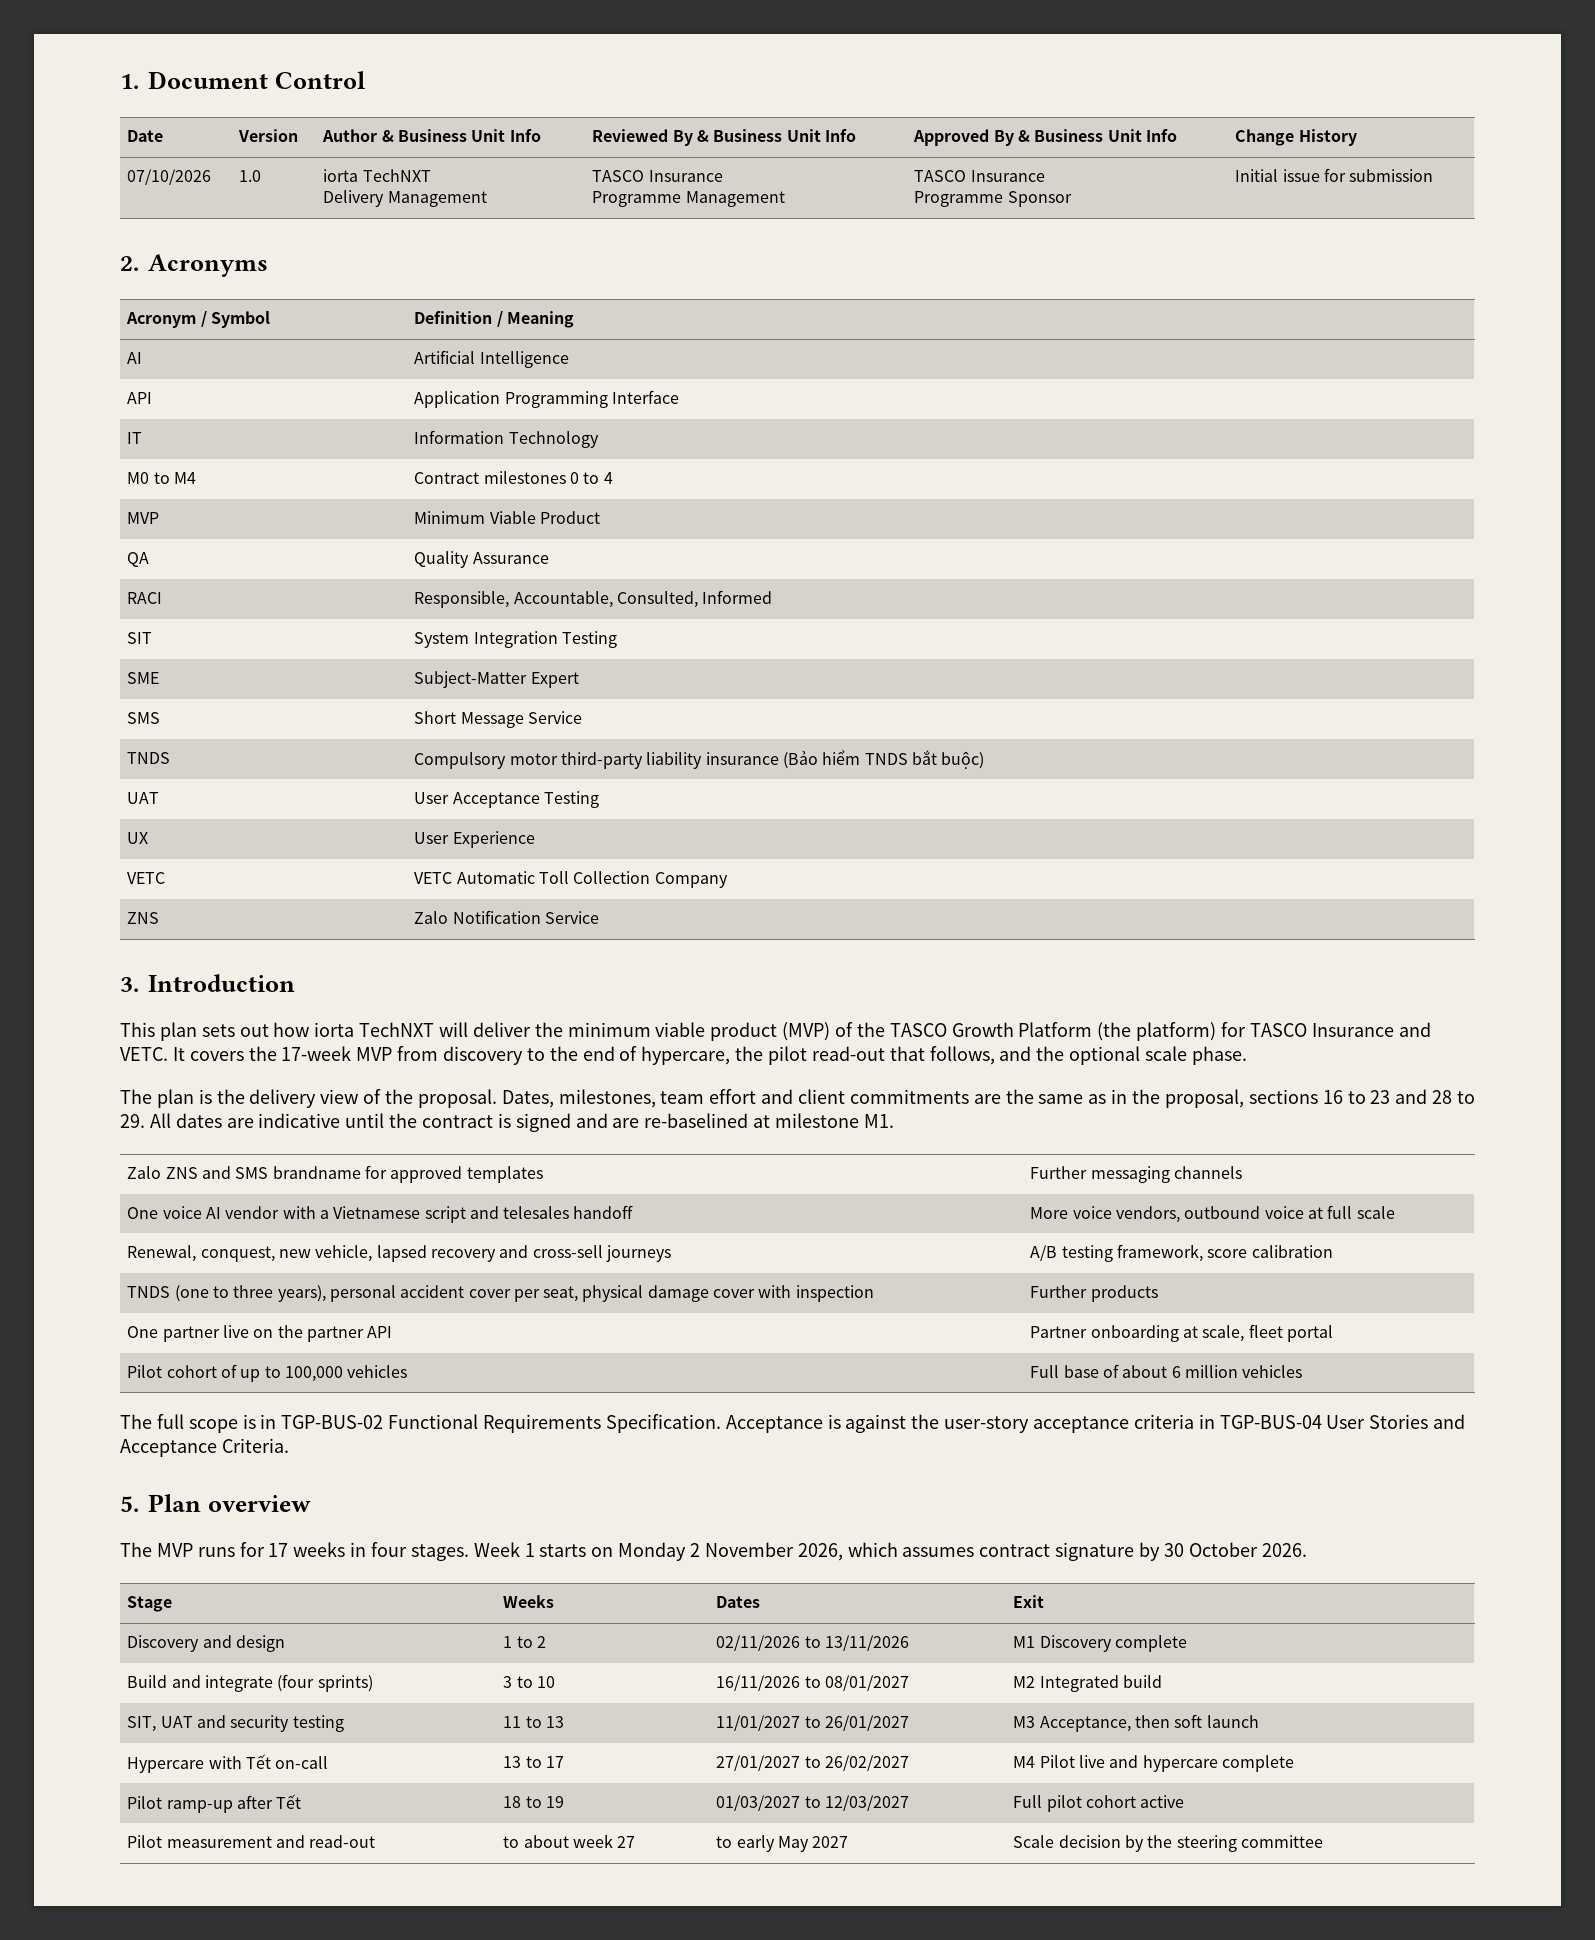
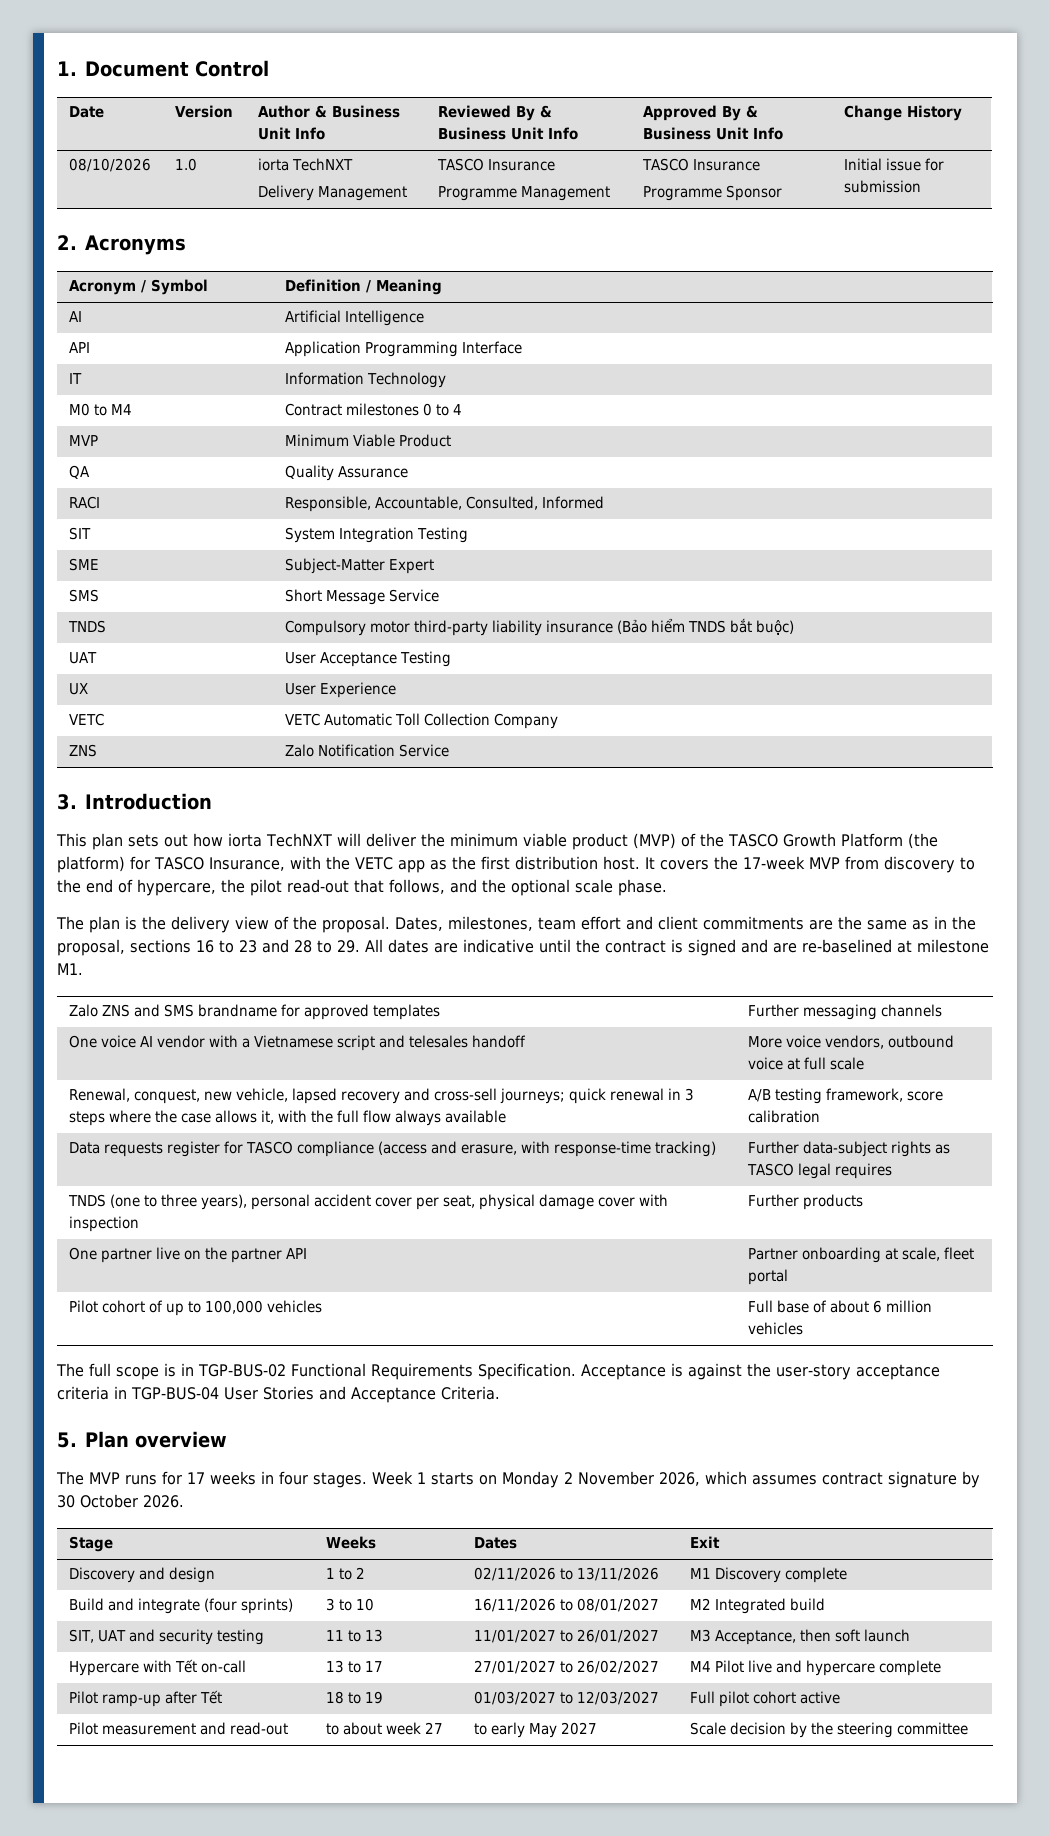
- 07/10/2026 | 1.0 | iorta TechNXT
+ 08/10/2026 | 1.0 | iorta TechNXT
- This plan sets out how iorta TechNXT will deliver the minimum viable product (MVP) of the TASCO Growth Platform (the platform) for TASCO Insurance and VETC.
+ This plan sets out how iorta TechNXT will deliver the minimum viable product (MVP) of the TASCO Growth Platform (the platform) for TASCO Insurance, with the VETC app as the first distribution host.
- Renewal, conquest, new vehicle, lapsed recovery and cross-sell journeys | A/B testing framework, score calibration
+ Renewal, conquest, new vehicle, lapsed recovery and cross-sell journeys; quick renewal in 3 steps where the case allows it, with the full flow always available | A/B testing framework, score calibration
+ Data requests register for TASCO compliance (access and erasure, with response-time tracking) | Further data-subject rights as TASCO legal requires

